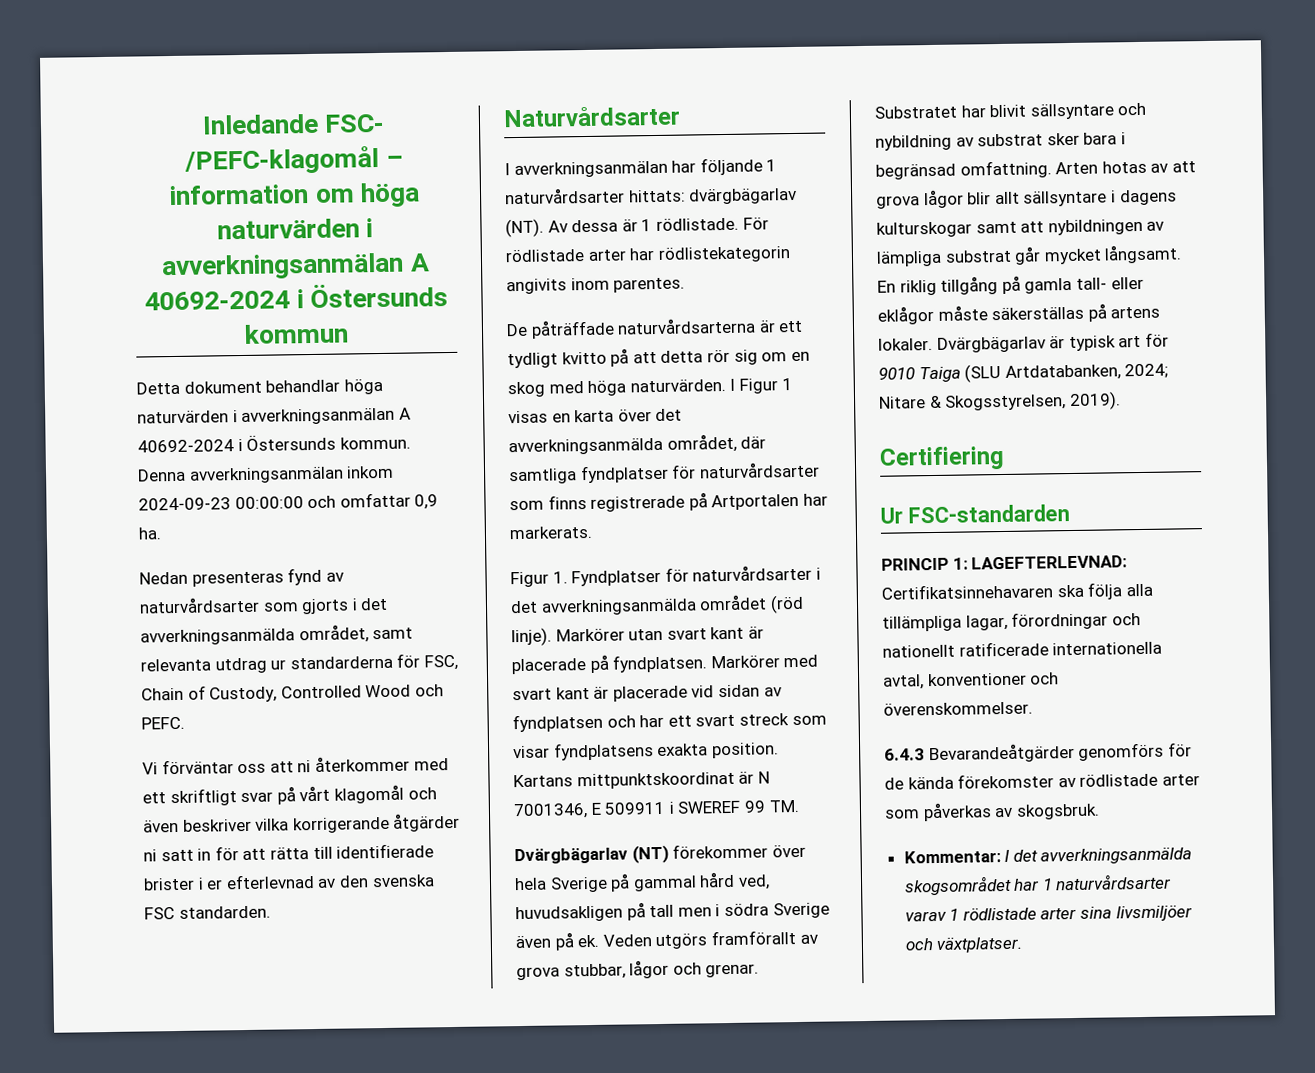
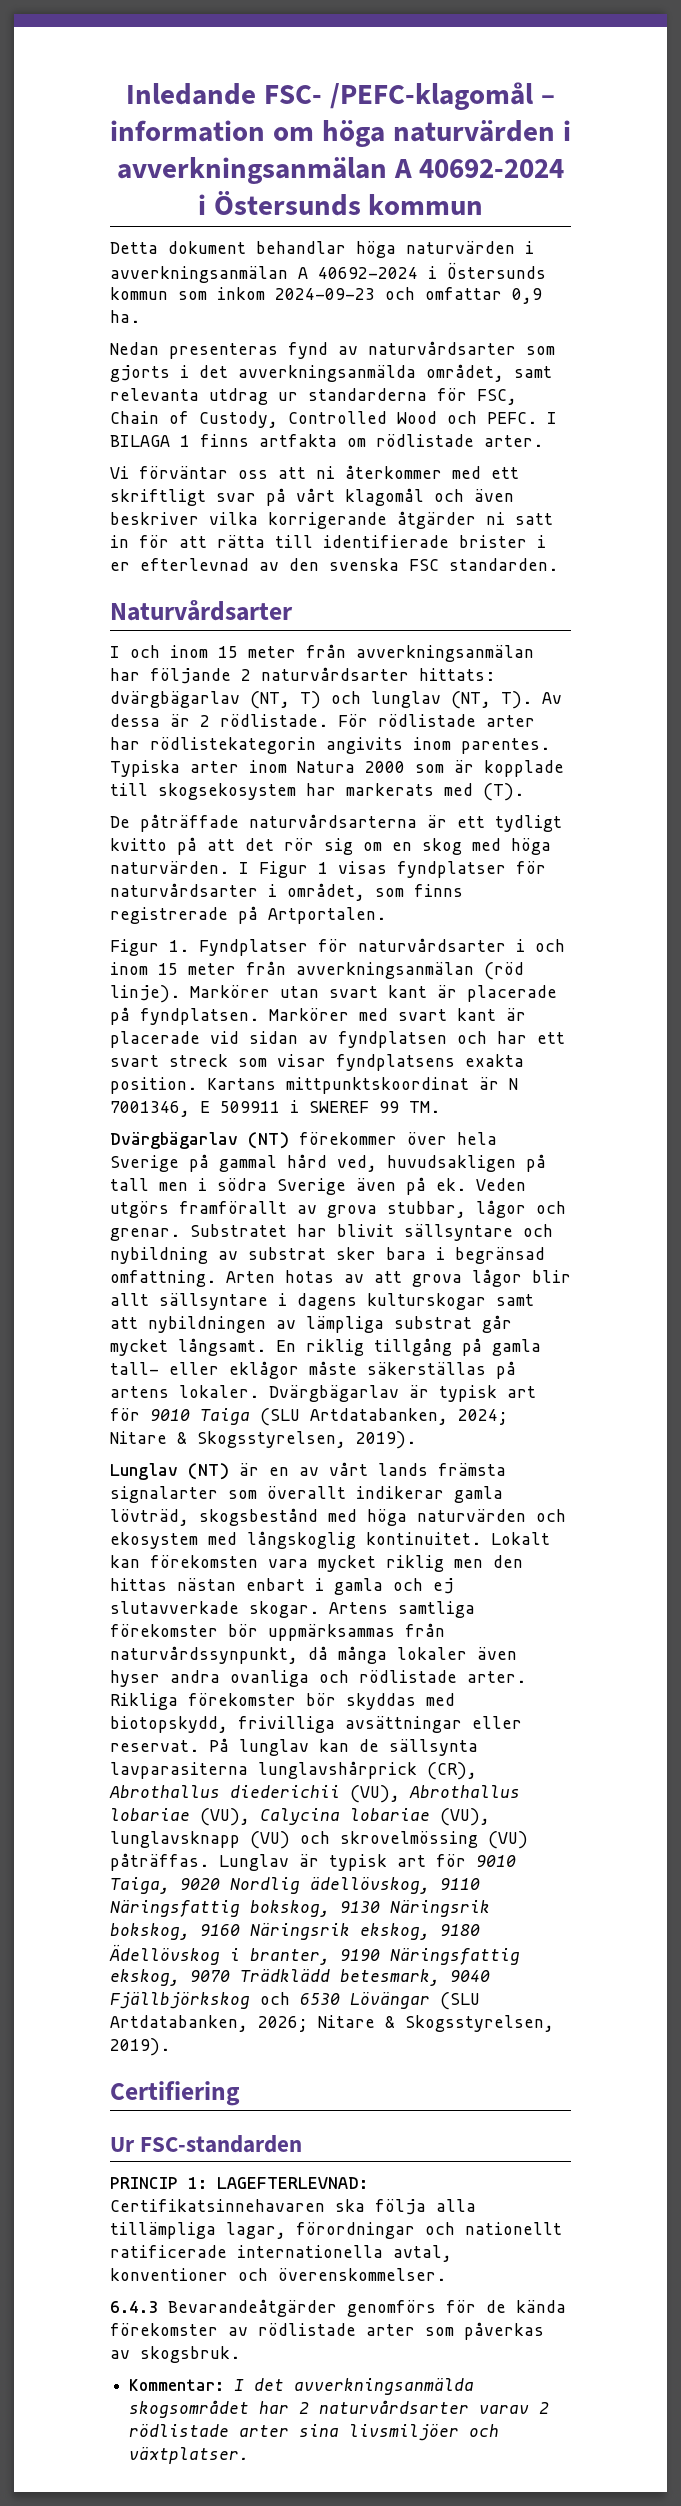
- Detta dokument behandlar höga naturvärden i avverkningsanmälan A 40692-2024 i Östersunds kommun. Denna avverkningsanmälan inkom 2024-09-23 00:00:00 och omfattar 0,9 ha.
+ Detta dokument behandlar höga naturvärden i avverkningsanmälan A 40692-2024 i Östersunds kommun som inkom 2024-09-23 och omfattar 0,9 ha.
+ I BILAGA 1 finns artfakta om rödlistade arter.
- I avverkningsanmälan har följande 1 naturvårdsarter hittats: dvärgbägarlav (NT). Av dessa är 1 rödlistade.
+ I och inom 15 meter från avverkningsanmälan har följande 2 naturvårdsarter hittats: dvärgbägarlav (NT, T) och lunglav (NT, T). Av dessa är 2 rödlistade.
+ Typiska arter inom Natura 2000 som är kopplade till skogsekosystem har markerats med (T).
- De påträffade naturvårdsarterna är ett tydligt kvitto på att detta rör sig om en skog med höga naturvärden.
+ De påträffade naturvårdsarterna är ett tydligt kvitto på att det rör sig om en skog med höga naturvärden.
- I Figur 1 visas en karta över det avverkningsanmälda området, där samtliga fyndplatser för naturvårdsarter som finns registrerade på Artportalen har markerats.
+ I Figur 1 visas fyndplatser för naturvårdsarter i området, som finns registrerade på Artportalen.
- Figur 1. Fyndplatser för naturvårdsarter i det avverkningsanmälda området (röd linje).
+ Figur 1. Fyndplatser för naturvårdsarter i och inom 15 meter från avverkningsanmälan (röd linje).
+ Lunglav (NT) är en av vårt lands främsta signalarter som överallt indikerar gamla lövträd, skogsbestånd med höga naturvärden och ekosystem med långskoglig kontinuitet. Lokalt kan förekomsten vara mycket riklig men den hittas nästan enbart i gamla och ej slutavverkade skogar. Artens samtliga förekomster bör uppmärksammas från naturvårdssynpunkt, då många lokaler även hyser andra ovanliga och rödlistade arter. Rikliga förekomster bör skyddas med biotopskydd, frivilliga avsättningar eller reservat. På lunglav kan de sällsynta lavparasiterna lunglavshårprick (CR), Abrothallus diederichii (VU), Abrothallus lobariae (VU), Calycina lobariae (VU), lunglavsknapp (VU) och skrovelmössing (VU) påträffas. Lunglav är typisk art för 9010 Taiga, 9020 Nordlig ädellövskog, 9110 Näringsfattig bokskog, 9130 Näringsrik bokskog, 9160 Näringsrik ekskog, 9180 Ädellövskog i branter, 9190 Näringsfattig ekskog, 9070 Trädklädd betesmark, 9040 Fjällbjörkskog och 6530 Lövängar (SLU Artdatabanken, 2026; Nitare & Skogsstyrelsen, 2019).
- Kommentar: I det avverkningsanmälda skogsområdet har 1 naturvårdsarter varav 1 rödlistade arter sina livsmiljöer och växtplatser.
+ Kommentar: I det avverkningsanmälda skogsområdet har 2 naturvårdsarter varav 2 rödlistade arter sina livsmiljöer och växtplatser.

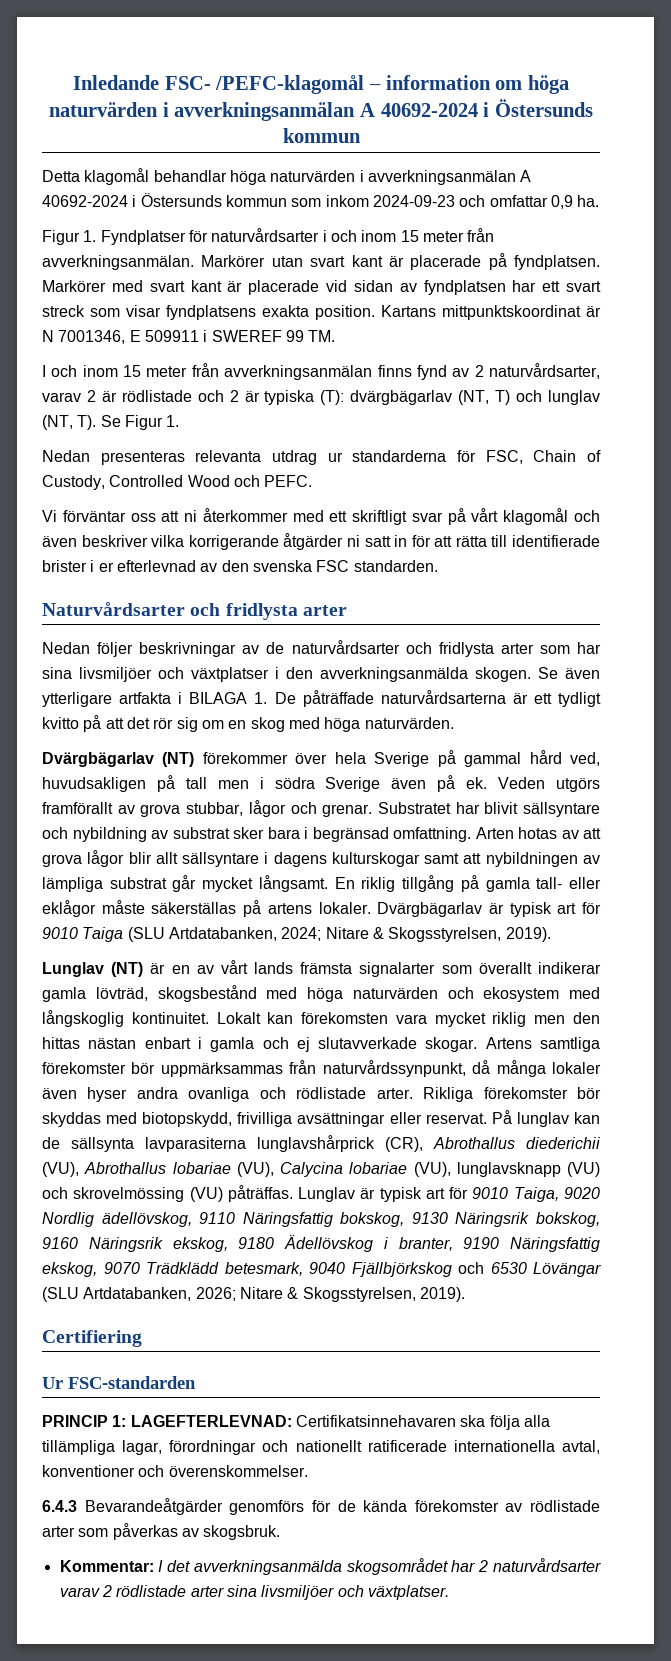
- Detta dokument behandlar höga naturvärden i avverkningsanmälan A 40692-2024 i Östersunds kommun som inkom 2024-09-23 och omfattar 0,9 ha.
+ Detta klagomål behandlar höga naturvärden i avverkningsanmälan A 40692-2024 i Östersunds kommun som inkom 2024-09-23 och omfattar 0,9 ha.
- Nedan presenteras fynd av naturvårdsarter som gjorts i det avverkningsanmälda området, samt relevanta utdrag ur standarderna för FSC, Chain of Custody, Controlled Wood och PEFC. I BILAGA 1 finns artfakta om rödlistade arter.
+ Figur 1. Fyndplatser för naturvårdsarter i och inom 15 meter från avverkningsanmälan. Markörer utan svart kant är placerade på fyndplatsen. Markörer med svart kant är placerade vid sidan av fyndplatsen har ett svart streck som visar fyndplatsens exakta position. Kartans mittpunktskoordinat är N 7001346, E 509911 i SWEREF 99 TM.
+ I och inom 15 meter från avverkningsanmälan finns fynd av 2 naturvårdsarter, varav 2 är rödlistade och 2 är typiska (T): dvärgbägarlav (NT, T) och lunglav (NT, T). Se Figur 1.
+ Nedan presenteras relevanta utdrag ur standarderna för FSC, Chain of Custody, Controlled Wood och PEFC.
- Naturvårdsarter
- I och inom 15 meter från avverkningsanmälan har följande 2 naturvårdsarter hittats: dvärgbägarlav (NT, T) och lunglav (NT, T). Av dessa är 2 rödlistade. För rödlistade arter har rödlistekategorin angivits inom parentes. Typiska arter inom Natura 2000 som är kopplade till skogsekosystem har markerats med (T).
- De påträffade naturvårdsarterna är ett tydligt kvitto på att det rör sig om en skog med höga naturvärden. I Figur 1 visas fyndplatser för naturvårdsarter i området, som finns registrerade på Artportalen.
- Figur 1. Fyndplatser för naturvårdsarter i och inom 15 meter från avverkningsanmälan (röd linje). Markörer utan svart kant är placerade på fyndplatsen. Markörer med svart kant är placerade vid sidan av fyndplatsen och har ett svart streck som visar fyndplatsens exakta position. Kartans mittpunktskoordinat är N 7001346, E 509911 i SWEREF 99 TM.
+ Naturvårdsarter och fridlysta arter
+ Nedan följer beskrivningar av de naturvårdsarter och fridlysta arter som har sina livsmiljöer och växtplatser i den avverkningsanmälda skogen. Se även ytterligare artfakta i BILAGA 1. De påträffade naturvårdsarterna är ett tydligt kvitto på att det rör sig om en skog med höga naturvärden.

